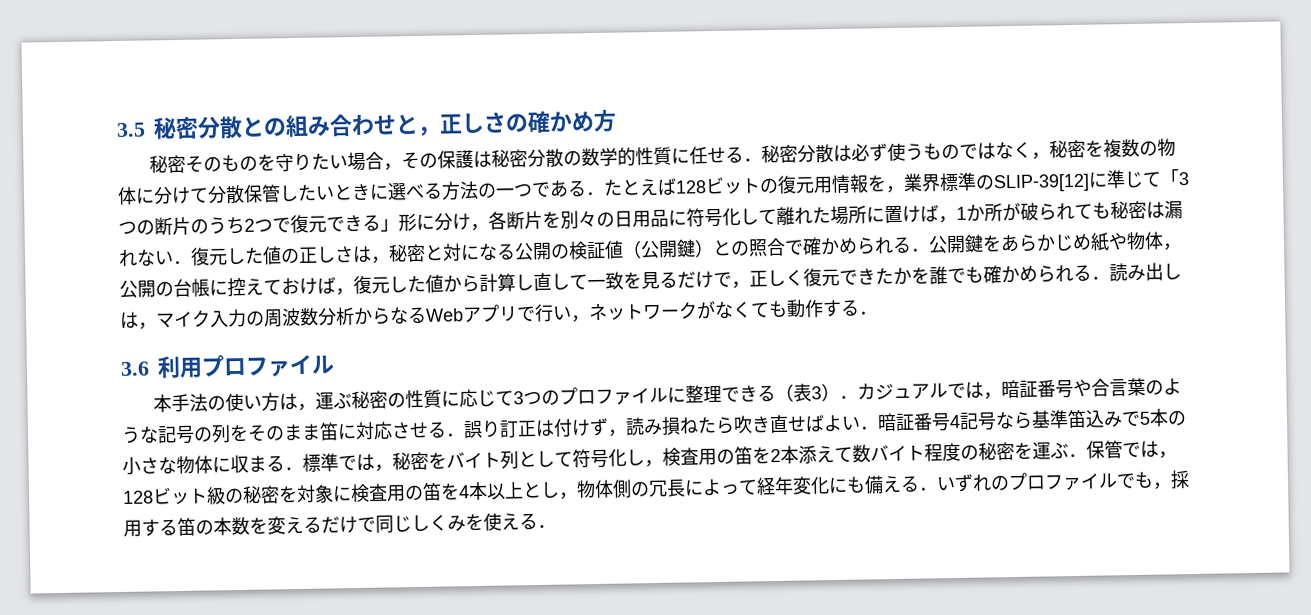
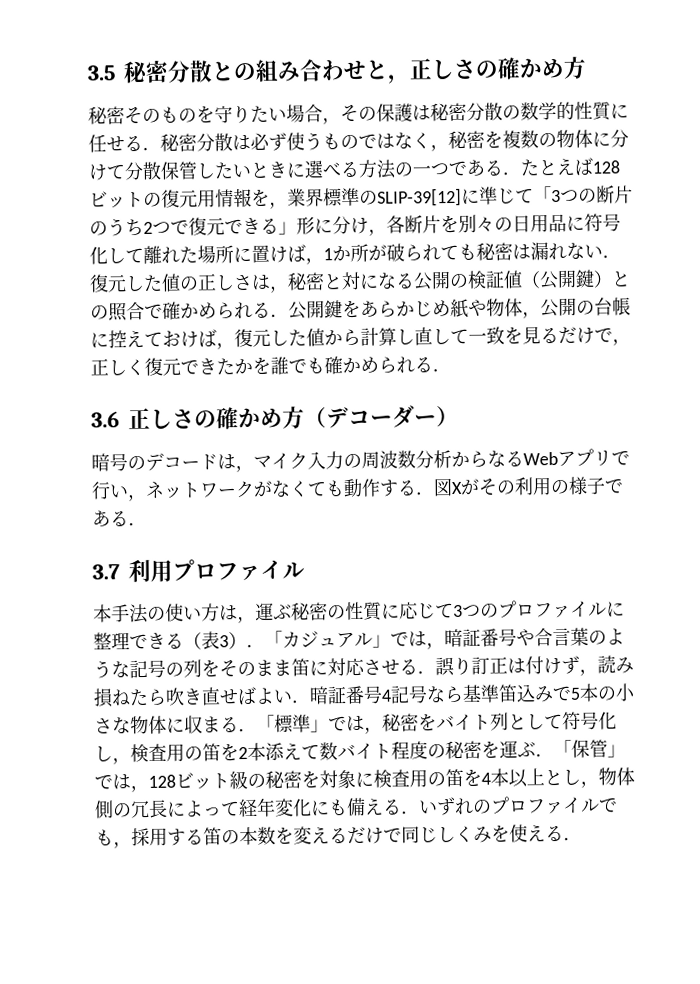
- 秘密そのものを守りたい場合，その保護は秘密分散の数学的性質に任せる．秘密分散は必ず使うものではなく，秘密を複数の物体に分けて分散保管したいときに選べる方法の一つである．たとえば128ビットの復元用情報を，業界標準のSLIP-39[12]に準じて「3つの断片のうち2つで復元できる」形に分け，各断片を別々の日用品に符号化して離れた場所に置けば，1か所が破られても秘密は漏れない．復元した値の正しさは，秘密と対になる公開の検証値（公開鍵）との照合で確かめられる．公開鍵をあらかじめ紙や物体，公開の台帳に控えておけば，復元した値から計算し直して一致を見るだけで，正しく復元できたかを誰でも確かめられる．読み出しは，マイク入力の周波数分析からなるWebアプリで行い，ネットワークがなくても動作する．
- 3.6利用プロファイル
+ 秘密そのものを守りたい場合，その保護は秘密分散の数学的性質に任せる．秘密分散は必ず使うものではなく，秘密を複数の物体に分けて分散保管したいときに選べる方法の一つである．たとえば128ビットの復元用情報を，業界標準のSLIP-39[12]に準じて「3つの断片のうち2つで復元できる」形に分け，各断片を別々の日用品に符号化して離れた場所に置けば，1か所が破られても秘密は漏れない．復元した値の正しさは，秘密と対になる公開の検証値（公開鍵）との照合で確かめられる．公開鍵をあらかじめ紙や物体，公開の台帳に控えておけば，復元した値から計算し直して一致を見るだけで，正しく復元できたかを誰でも確かめられる．
+ 3.6正しさの確かめ方（デコーダー）
+ 暗号のデコードは，マイク入力の周波数分析からなるWebアプリで行い，ネットワークがなくても動作する．図Xがその利用の様子である．
+ 3.7利用プロファイル
- 本手法の使い方は，運ぶ秘密の性質に応じて3つのプロファイルに整理できる（表3）．カジュアルでは，暗証番号や合言葉のような記号の列をそのまま笛に対応させる．誤り訂正は付けず，読み損ねたら吹き直せばよい．暗証番号4記号なら基準笛込みで5本の小さな物体に収まる．標準では，秘密をバイト列として符号化し，検査用の笛を2本添えて数バイト程度の秘密を運ぶ．保管では，128ビット級の秘密を対象に検査用の笛を4本以上とし，物体側の冗長によって経年変化にも備える．いずれのプロファイルでも，採用する笛の本数を変えるだけで同じしくみを使える．
+ 本手法の使い方は，運ぶ秘密の性質に応じて3つのプロファイルに整理できる（表3）．「カジュアル」では，暗証番号や合言葉のような記号の列をそのまま笛に対応させる．誤り訂正は付けず，読み損ねたら吹き直せばよい．暗証番号4記号なら基準笛込みで5本の小さな物体に収まる．「標準」では，秘密をバイト列として符号化し，検査用の笛を2本添えて数バイト程度の秘密を運ぶ．「保管」では，128ビット級の秘密を対象に検査用の笛を4本以上とし，物体側の冗長によって経年変化にも備える．いずれのプロファイルでも，採用する笛の本数を変えるだけで同じしくみを使える．

